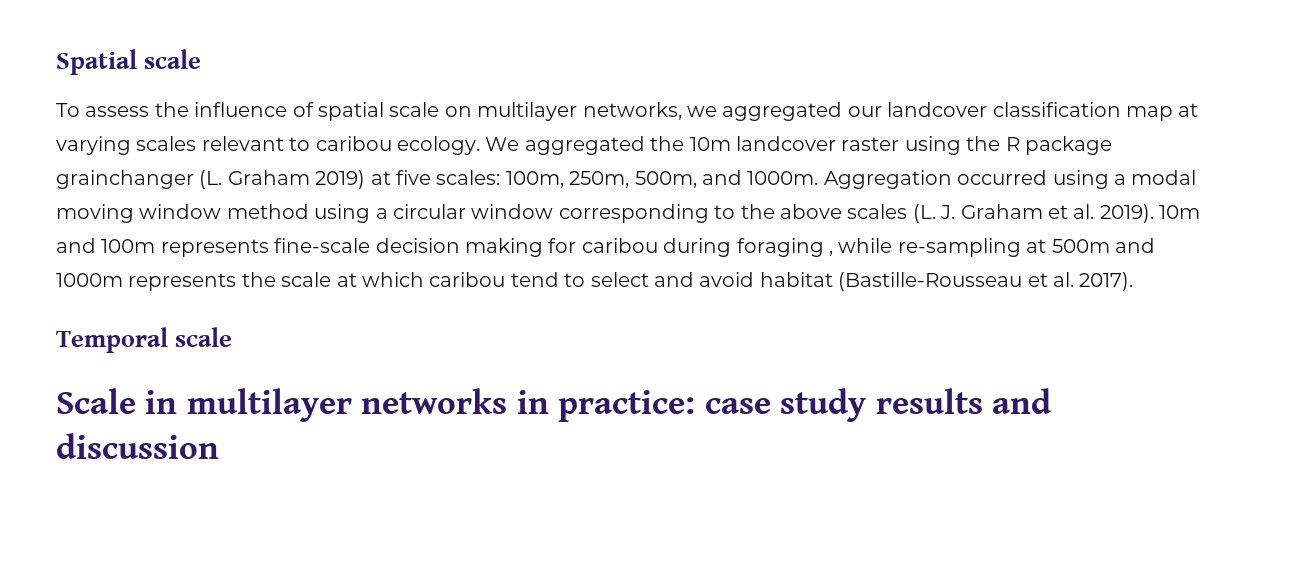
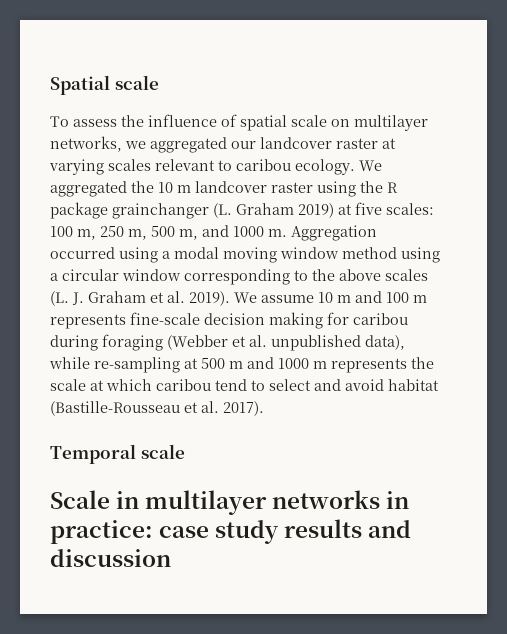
- To assess the influence of spatial scale on multilayer networks, we aggregated our landcover classification map at varying scales relevant to caribou ecology.
+ To assess the influence of spatial scale on multilayer networks, we aggregated our landcover raster at varying scales relevant to caribou ecology.
- We aggregated the 10m landcover raster using the R package grainchanger (L. Graham 2019) at five scales: 100m, 250m, 500m, and 1000m.
+ We aggregated the 10 m landcover raster using the R package grainchanger (L. Graham 2019) at five scales: 100 m, 250 m, 500 m, and 1000 m.
- 10m and 100m represents fine-scale decision making for caribou during foraging , while re-sampling at 500m and 1000m represents the scale at which caribou tend to select and avoid habitat (Bastille-Rousseau et al. 2017).
+ We assume 10 m and 100 m represents fine-scale decision making for caribou during foraging (Webber et al. unpublished data), while re-sampling at 500 m and 1000 m represents the scale at which caribou tend to select and avoid habitat (Bastille-Rousseau et al. 2017).

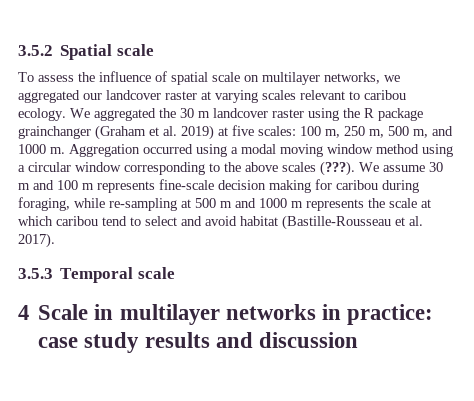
- Spatial scale
+ 3.5.2 Spatial scale
- We aggregated the 10 m landcover raster using the R package grainchanger (L. Graham 2019) at five scales: 100 m, 250 m, 500 m, and 1000 m.
+ We aggregated the 30 m landcover raster using the R package grainchanger (Graham et al. 2019) at five scales: 100 m, 250 m, 500 m, and 1000 m.
- Aggregation occurred using a modal moving window method using a circular window corresponding to the above scales (L. J. Graham et al. 2019).
+ Aggregation occurred using a modal moving window method using a circular window corresponding to the above scales (???).
- We assume 10 m and 100 m represents fine-scale decision making for caribou during foraging (Webber et al. unpublished data), while re-sampling at 500 m and 1000 m represents the scale at which caribou tend to select and avoid habitat (Bastille-Rousseau et al. 2017).
+ We assume 30 m and 100 m represents fine-scale decision making for caribou during foraging, while re-sampling at 500 m and 1000 m represents the scale at which caribou tend to select and avoid habitat (Bastille-Rousseau et al. 2017).
- Temporal scale
+ 3.5.3 Temporal scale
- Scale in multilayer networks in practice: case study results and discussion
+ 4 Scale in multilayer networks in practice: case study results and discussion

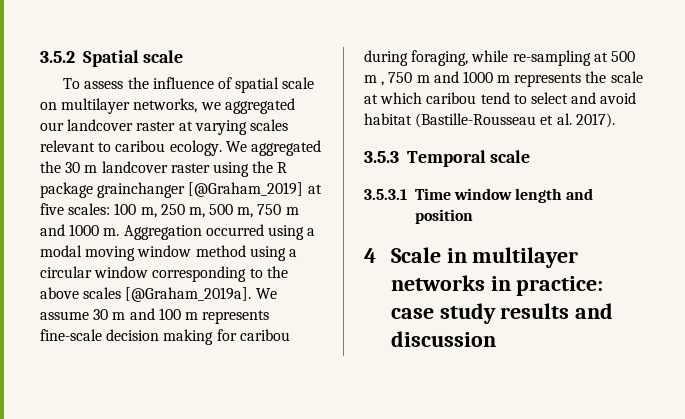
- We aggregated the 30 m landcover raster using the R package grainchanger (Graham et al. 2019) at five scales: 100 m, 250 m, 500 m, and 1000 m.
+ We aggregated the 30 m landcover raster using the R package grainchanger [@Graham_2019] at five scales: 100 m, 250 m, 500 m, 750 m and 1000 m.
- Aggregation occurred using a modal moving window method using a circular window corresponding to the above scales (???).
+ Aggregation occurred using a modal moving window method using a circular window corresponding to the above scales [@Graham_2019a].
- We assume 30 m and 100 m represents fine-scale decision making for caribou during foraging, while re-sampling at 500 m and 1000 m represents the scale at which caribou tend to select and avoid habitat (Bastille-Rousseau et al. 2017).
+ We assume 30 m and 100 m represents fine-scale decision making for caribou during foraging, while re-sampling at 500 m , 750 m and 1000 m represents the scale at which caribou tend to select and avoid habitat (Bastille-Rousseau et al. 2017).
+ 3.5.3.1 Time window length and position

